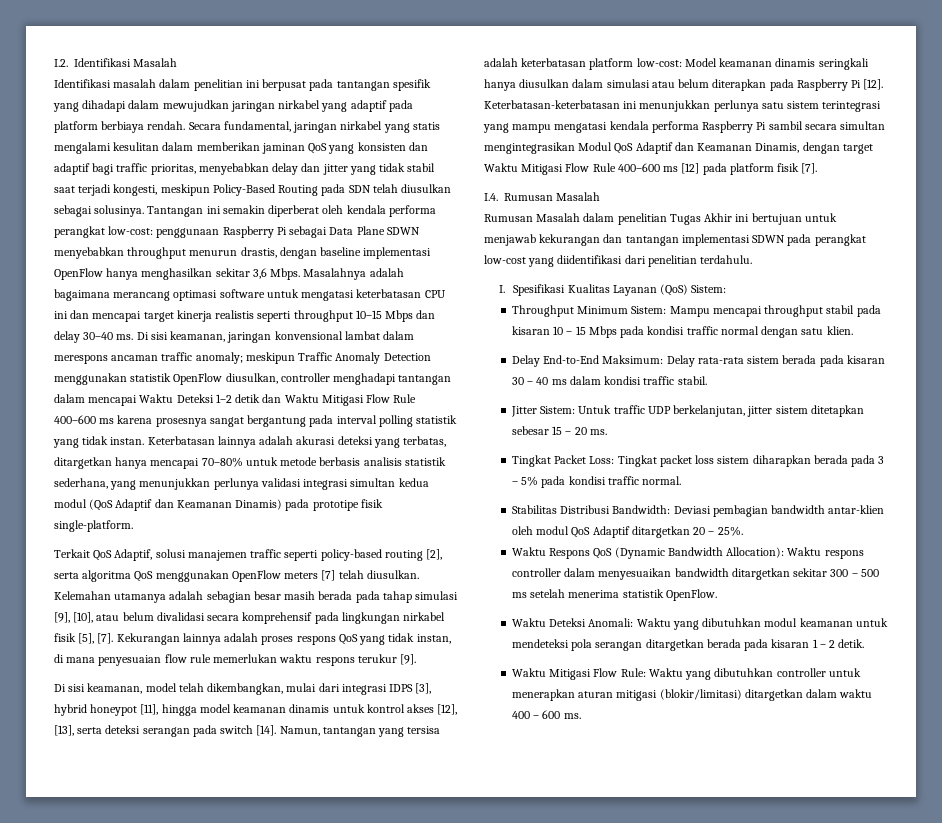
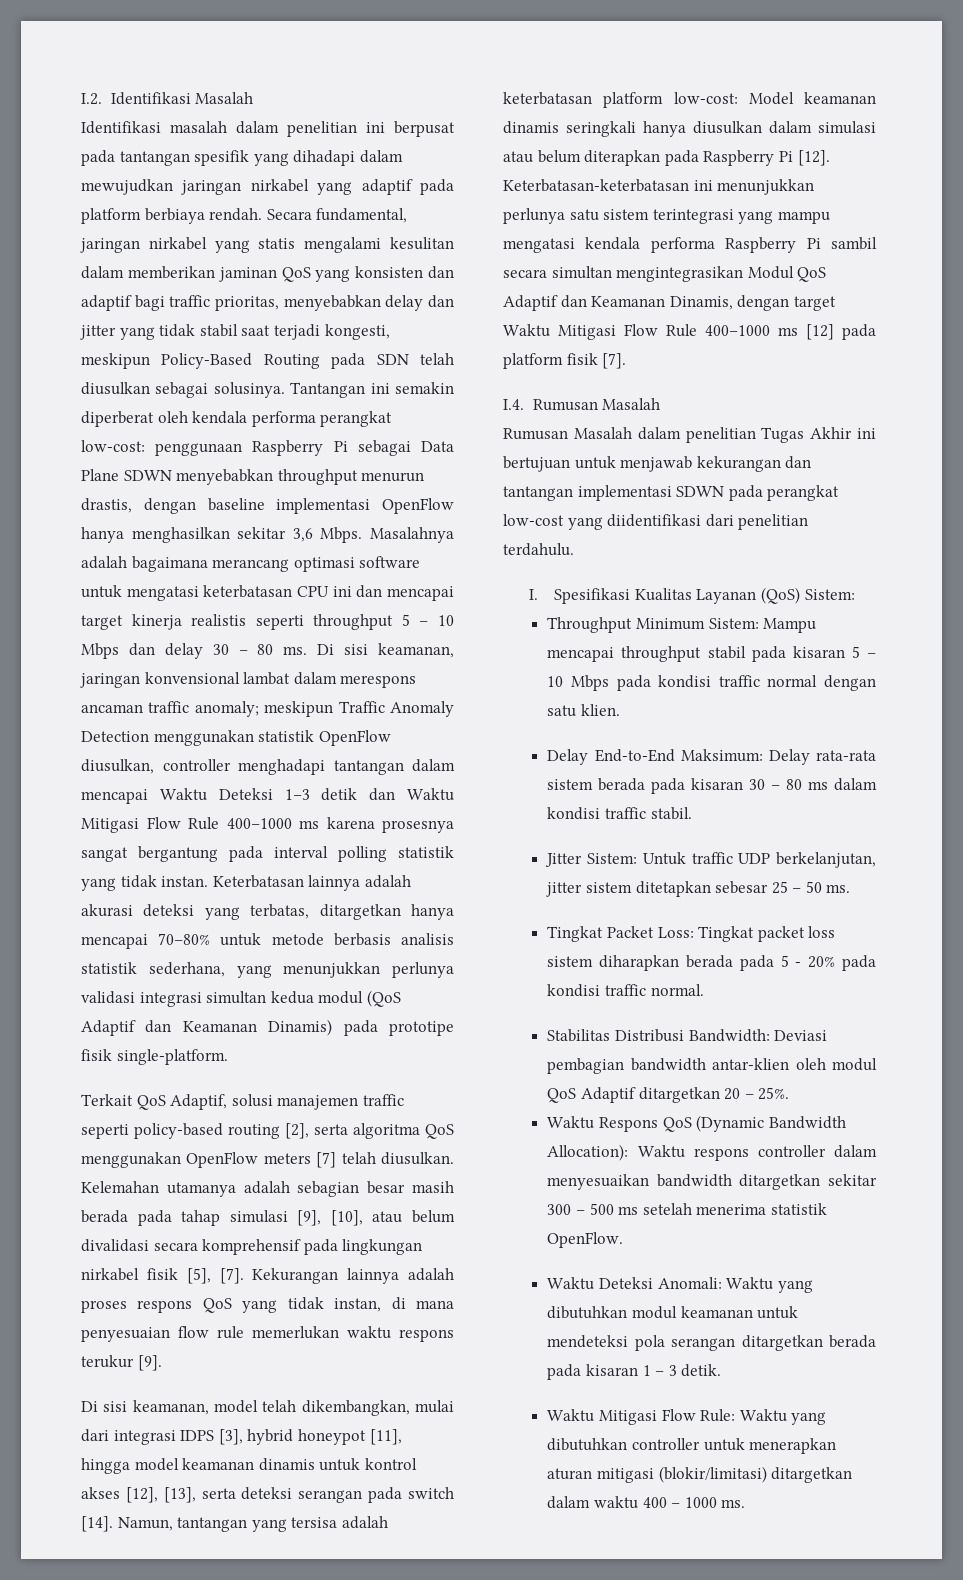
- Masalahnya adalah bagaimana merancang optimasi software untuk mengatasi keterbatasan CPU ini dan mencapai target kinerja realistis seperti throughput 10–15 Mbps dan delay 30–40 ms.
+ Masalahnya adalah bagaimana merancang optimasi software untuk mengatasi keterbatasan CPU ini dan mencapai target kinerja realistis seperti throughput 5 – 10 Mbps dan delay 30 – 80 ms.
- Di sisi keamanan, jaringan konvensional lambat dalam merespons ancaman traffic anomaly; meskipun Traffic Anomaly Detection menggunakan statistik OpenFlow diusulkan, controller menghadapi tantangan dalam mencapai Waktu Deteksi 1–2 detik dan Waktu Mitigasi Flow Rule 400–600 ms karena prosesnya sangat bergantung pada interval polling statistik yang tidak instan.
+ Di sisi keamanan, jaringan konvensional lambat dalam merespons ancaman traffic anomaly; meskipun Traffic Anomaly Detection menggunakan statistik OpenFlow diusulkan, controller menghadapi tantangan dalam mencapai Waktu Deteksi 1–3 detik dan Waktu Mitigasi Flow Rule 400–1000 ms karena prosesnya sangat bergantung pada interval polling statistik yang tidak instan.
- Keterbatasan-keterbatasan ini menunjukkan perlunya satu sistem terintegrasi yang mampu mengatasi kendala performa Raspberry Pi sambil secara simultan mengintegrasikan Modul QoS Adaptif dan Keamanan Dinamis, dengan target Waktu Mitigasi Flow Rule 400–600 ms [12] pada platform fisik [7].
+ Keterbatasan-keterbatasan ini menunjukkan perlunya satu sistem terintegrasi yang mampu mengatasi kendala performa Raspberry Pi sambil secara simultan mengintegrasikan Modul QoS Adaptif dan Keamanan Dinamis, dengan target Waktu Mitigasi Flow Rule 400–1000 ms [12] pada platform fisik [7].
- Throughput Minimum Sistem: Mampu mencapai throughput stabil pada kisaran 10 – 15 Mbps pada kondisi traffic normal dengan satu klien.
+ Throughput Minimum Sistem: Mampu mencapai throughput stabil pada kisaran 5 – 10 Mbps pada kondisi traffic normal dengan satu klien.
- Delay End-to-End Maksimum: Delay rata-rata sistem berada pada kisaran 30 – 40 ms dalam kondisi traffic stabil.
+ Delay End-to-End Maksimum: Delay rata-rata sistem berada pada kisaran 30 – 80 ms dalam kondisi traffic stabil.
- Jitter Sistem: Untuk traffic UDP berkelanjutan, jitter sistem ditetapkan sebesar 15 – 20 ms.
+ Jitter Sistem: Untuk traffic UDP berkelanjutan, jitter sistem ditetapkan sebesar 25 – 50 ms.
- Tingkat Packet Loss: Tingkat packet loss sistem diharapkan berada pada 3 – 5% pada kondisi traffic normal.
+ Tingkat Packet Loss: Tingkat packet loss sistem diharapkan berada pada 5 - 20% pada kondisi traffic normal.
- Waktu Deteksi Anomali: Waktu yang dibutuhkan modul keamanan untuk mendeteksi pola serangan ditargetkan berada pada kisaran 1 – 2 detik.
+ Waktu Deteksi Anomali: Waktu yang dibutuhkan modul keamanan untuk mendeteksi pola serangan ditargetkan berada pada kisaran 1 – 3 detik.
- Waktu Mitigasi Flow Rule: Waktu yang dibutuhkan controller untuk menerapkan aturan mitigasi (blokir/limitasi) ditargetkan dalam waktu 400 – 600 ms.
+ Waktu Mitigasi Flow Rule: Waktu yang dibutuhkan controller untuk menerapkan aturan mitigasi (blokir/limitasi) ditargetkan dalam waktu 400 – 1000 ms.

